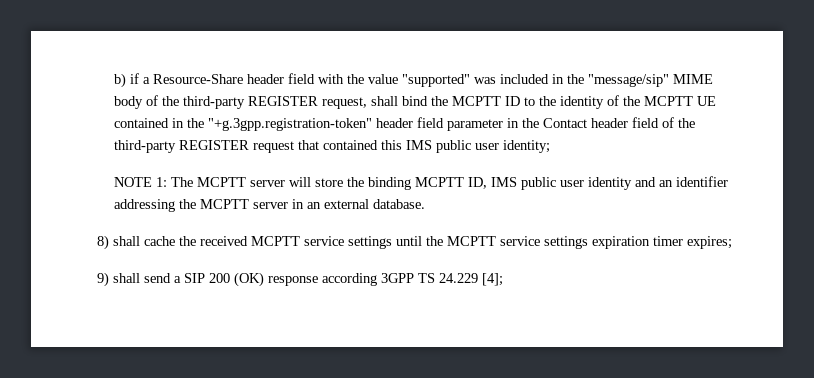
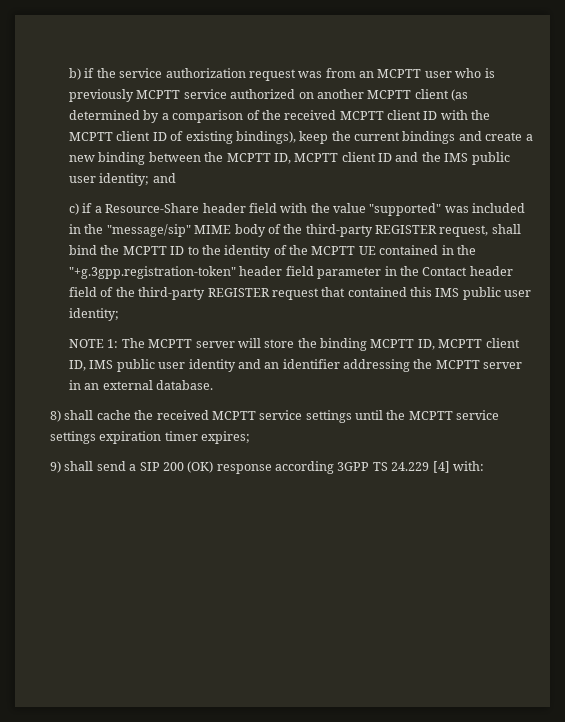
- b) if a Resource-Share header field with the value "supported" was included in the "message/sip" MIME body of the third-party REGISTER request, shall bind the MCPTT ID to the identity of the MCPTT UE contained in the "+g.3gpp.registration-token" header field parameter in the Contact header field of the third-party REGISTER request that contained this IMS public user identity;
+ b) if the service authorization request was from an MCPTT user who is previously MCPTT service authorized on another MCPTT client (as determined by a comparison of the received MCPTT client ID with the MCPTT client ID of existing bindings), keep the current bindings and create a new binding between the MCPTT ID, MCPTT client ID and the IMS public user identity; and
+ c) if a Resource-Share header field with the value "supported" was included in the "message/sip" MIME body of the third-party REGISTER request, shall bind the MCPTT ID to the identity of the MCPTT UE contained in the "+g.3gpp.registration-token" header field parameter in the Contact header field of the third-party REGISTER request that contained this IMS public user identity;
- NOTE 1: The MCPTT server will store the binding MCPTT ID, IMS public user identity and an identifier addressing the MCPTT server in an external database.
+ NOTE 1: The MCPTT server will store the binding MCPTT ID, MCPTT client ID, IMS public user identity and an identifier addressing the MCPTT server in an external database.
- 9) shall send a SIP 200 (OK) response according 3GPP TS 24.229 [4];
+ 9) shall send a SIP 200 (OK) response according 3GPP TS 24.229 [4] with:

